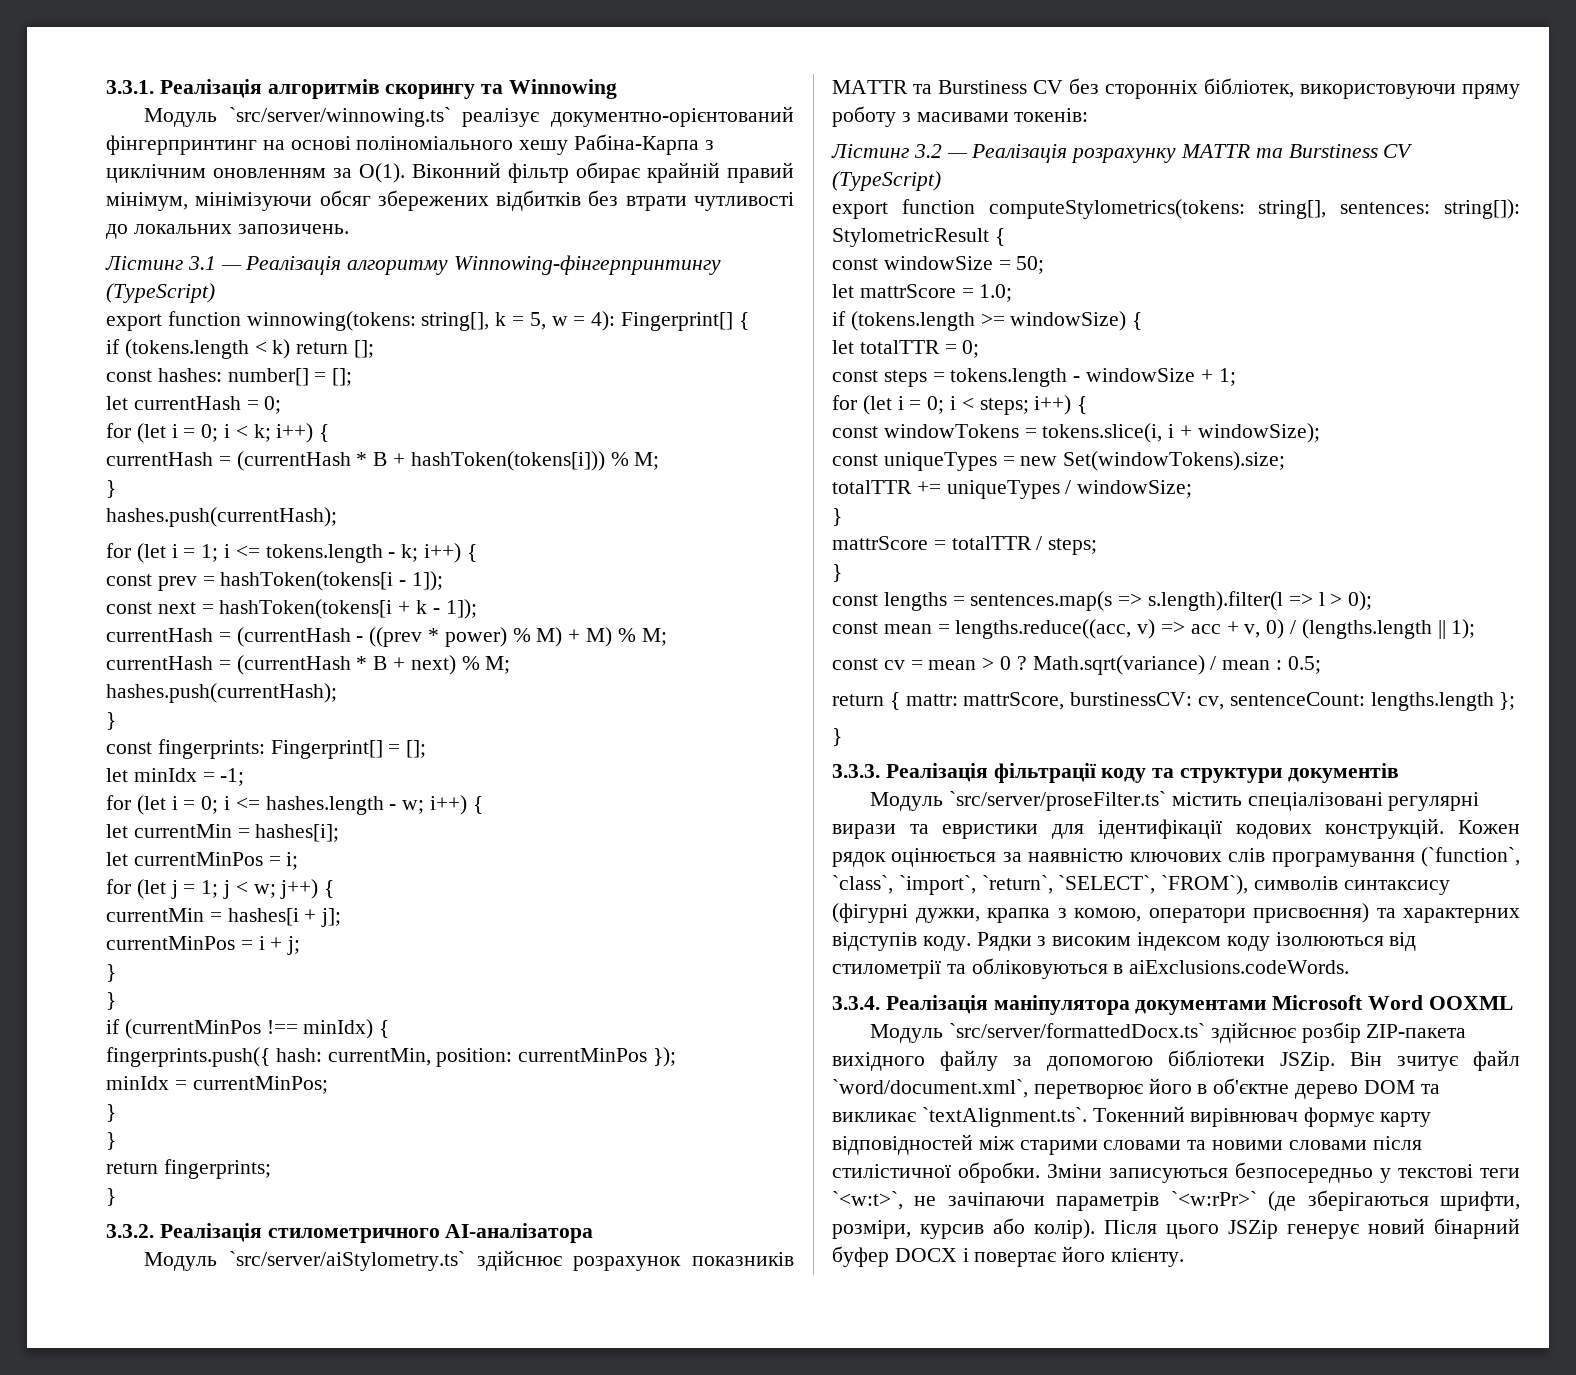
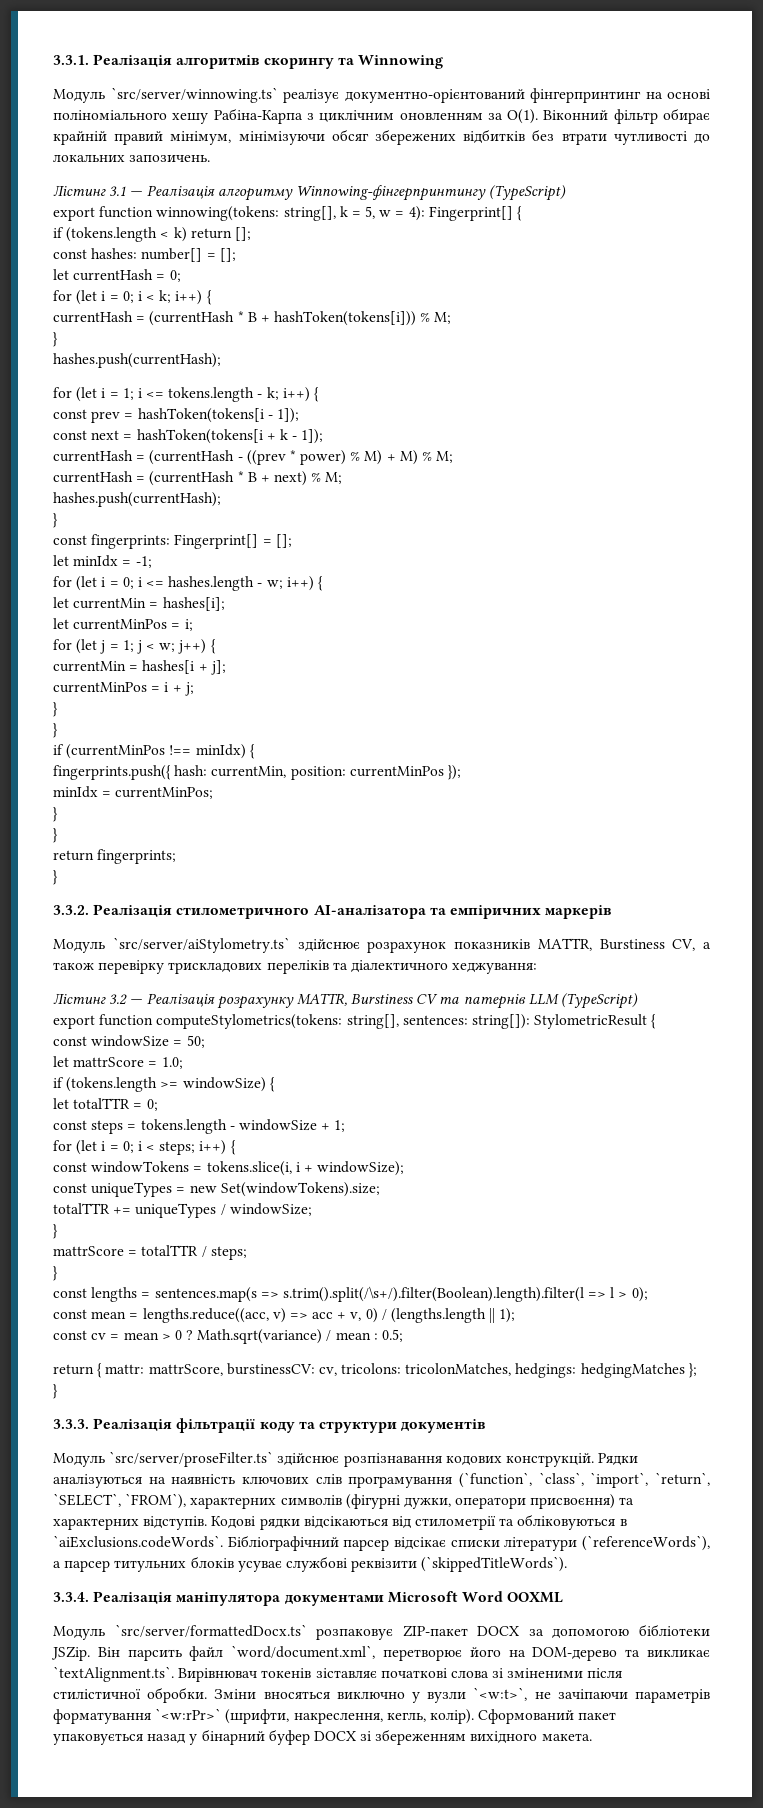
- 3.3.2. Реалізація стилометричного AI-аналізатора
+ 3.3.2. Реалізація стилометричного AI-аналізатора та емпіричних маркерів
- Модуль `src/server/aiStylometry.ts` здійснює розрахунок показників MATTR та Burstiness CV без сторонніх бібліотек, використовуючи пряму роботу з масивами токенів:
+ Модуль `src/server/aiStylometry.ts` здійснює розрахунок показників MATTR, Burstiness CV, а також перевірку трискладових переліків та діалектичного хеджування:
- Лістинг 3.2 — Реалізація розрахунку MATTR та Burstiness CV (TypeScript)
+ Лістинг 3.2 — Реалізація розрахунку MATTR, Burstiness CV та патернів LLM (TypeScript)
- const lengths = sentences.map(s => s.length).filter(l => l > 0);
+ const lengths = sentences.map(s => s.trim().split(/\s+/).filter(Boolean).length).filter(l => l > 0);
- return { mattr: mattrScore, burstinessCV: cv, sentenceCount: lengths.length };
+ return { mattr: mattrScore, burstinessCV: cv, tricolons: tricolonMatches, hedgings: hedgingMatches };
- Модуль `src/server/proseFilter.ts` містить спеціалізовані регулярні вирази та евристики для ідентифікації кодових конструкцій. Кожен рядок оцінюється за наявністю ключових слів програмування (`function`, `class`, `import`, `return`, `SELECT`, `FROM`), символів синтаксису (фігурні дужки, крапка з комою, оператори присвоєння) та характерних відступів коду. Рядки з високим індексом коду ізолюються від стилометрії та обліковуються в aiExclusions.codeWords.
+ Модуль `src/server/proseFilter.ts` здійснює розпізнавання кодових конструкцій. Рядки аналізуються на наявність ключових слів програмування (`function`, `class`, `import`, `return`, `SELECT`, `FROM`), характерних символів (фігурні дужки, оператори присвоєння) та характерних відступів. Кодові рядки відсікаються від стилометрії та обліковуються в `aiExclusions.codeWords`. Бібліографічний парсер відсікає списки літератури (`referenceWords`), а парсер титульних блоків усуває службові реквізити (`skippedTitleWords`).
- Модуль `src/server/formattedDocx.ts` здійснює розбір ZIP-пакета вихідного файлу за допомогою бібліотеки JSZip.
+ Модуль `src/server/formattedDocx.ts` розпаковує ZIP-пакет DOCX за допомогою бібліотеки JSZip.
- Він зчитує файл `word/document.xml`, перетворює його в об'єктне дерево DOM та викликає `textAlignment.ts`. Токенний вирівнювач формує карту відповідностей між старими словами та новими словами після стилістичної обробки. Зміни записуються безпосередньо у текстові теги `<w:t>`, не зачіпаючи параметрів `<w:rPr>` (де зберігаються шрифти, розміри, курсив або колір). Після цього JSZip генерує новий бінарний буфер DOCX і повертає його клієнту.
+ Він парсить файл `word/document.xml`, перетворює його на DOM-дерево та викликає `textAlignment.ts`. Вирівнювач токенів зіставляє початкові слова зі зміненими після стилістичної обробки. Зміни вносяться виключно у вузли `<w:t>`, не зачіпаючи параметрів форматування `<w:rPr>` (шрифти, накреслення, кегль, колір). Сформований пакет упаковується назад у бінарний буфер DOCX зі збереженням вихідного макета.

